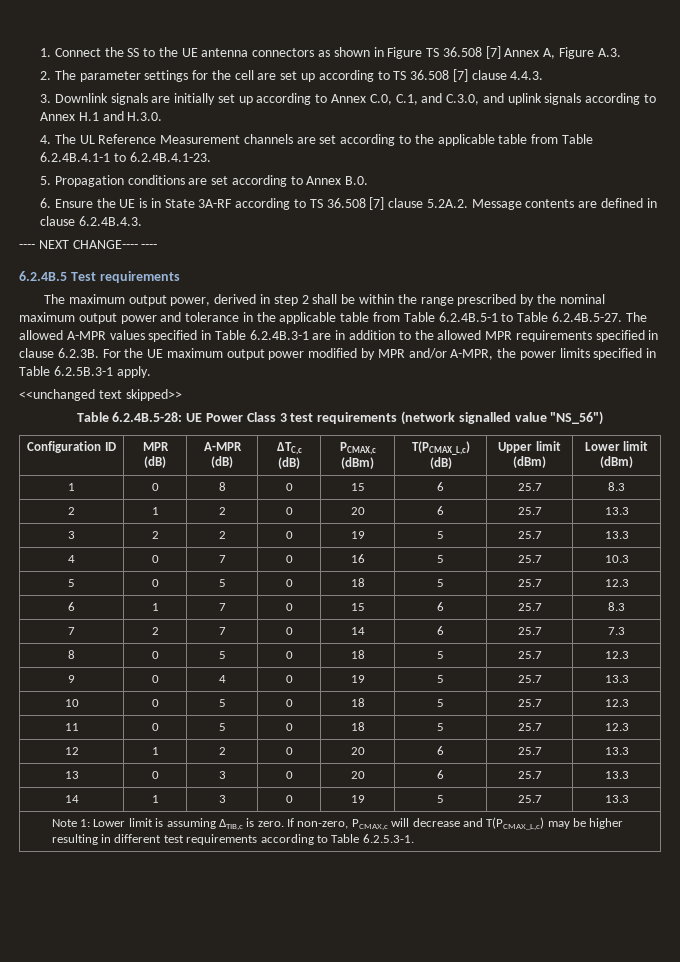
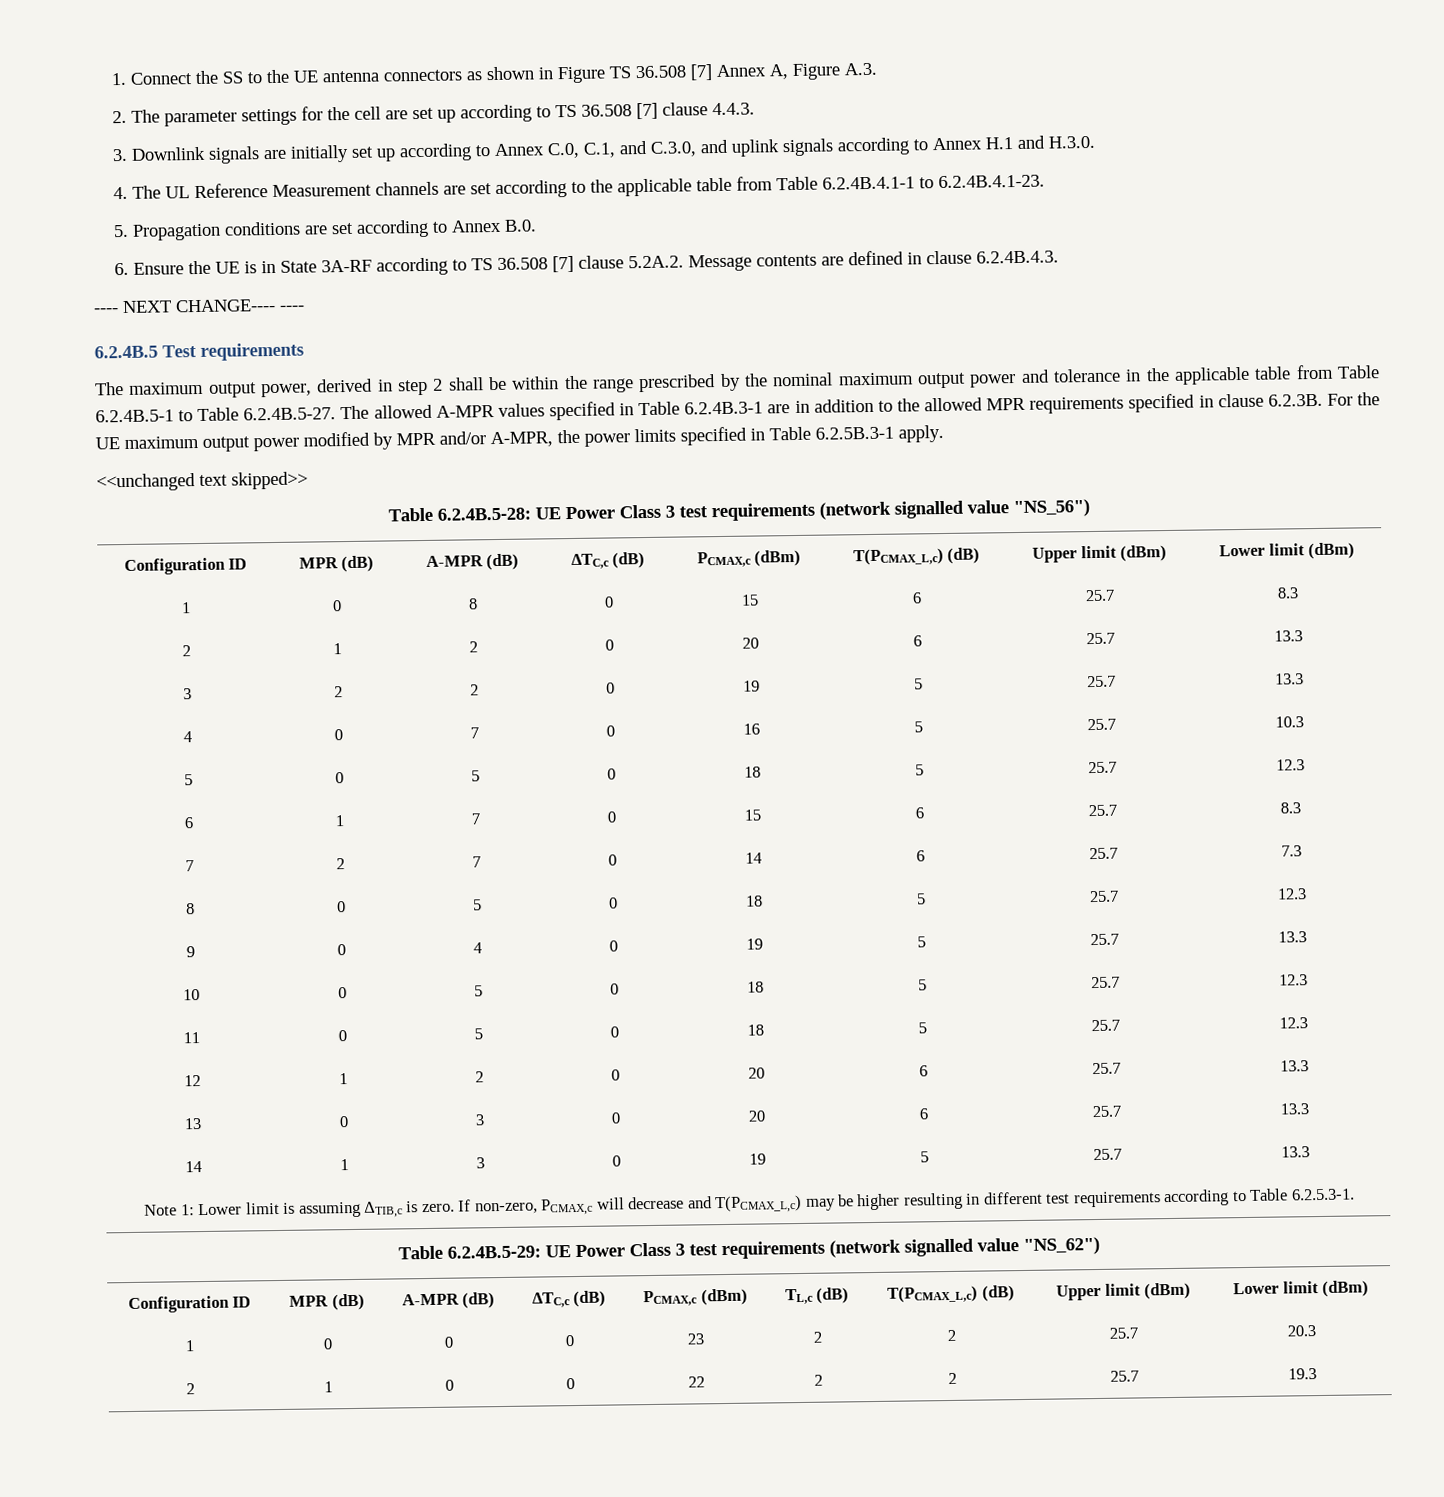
+ Table 6.2.4B.5-29: UE Power Class 3 test requirements (network signalled value "NS_62")
+ Configuration ID | MPR (dB) | A-MPR (dB) | ΔTC,c (dB) | PCMAX,c (dBm) | TL,c (dB) | T(PCMAX_L,c) (dB) | Upper limit (dBm) | Lower limit (dBm)
+ 1 | 0 | 0 | 0 | 23 | 2 | 2 | 25.7 | 20.3
+ 2 | 1 | 0 | 0 | 22 | 2 | 2 | 25.7 | 19.3

